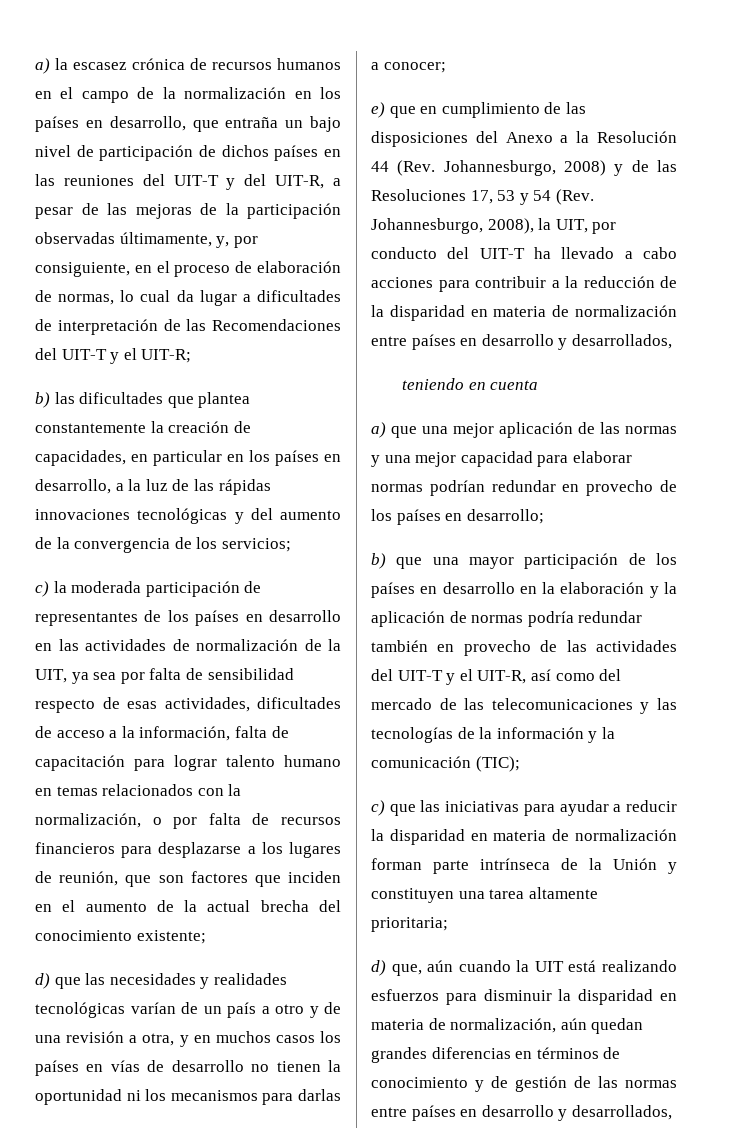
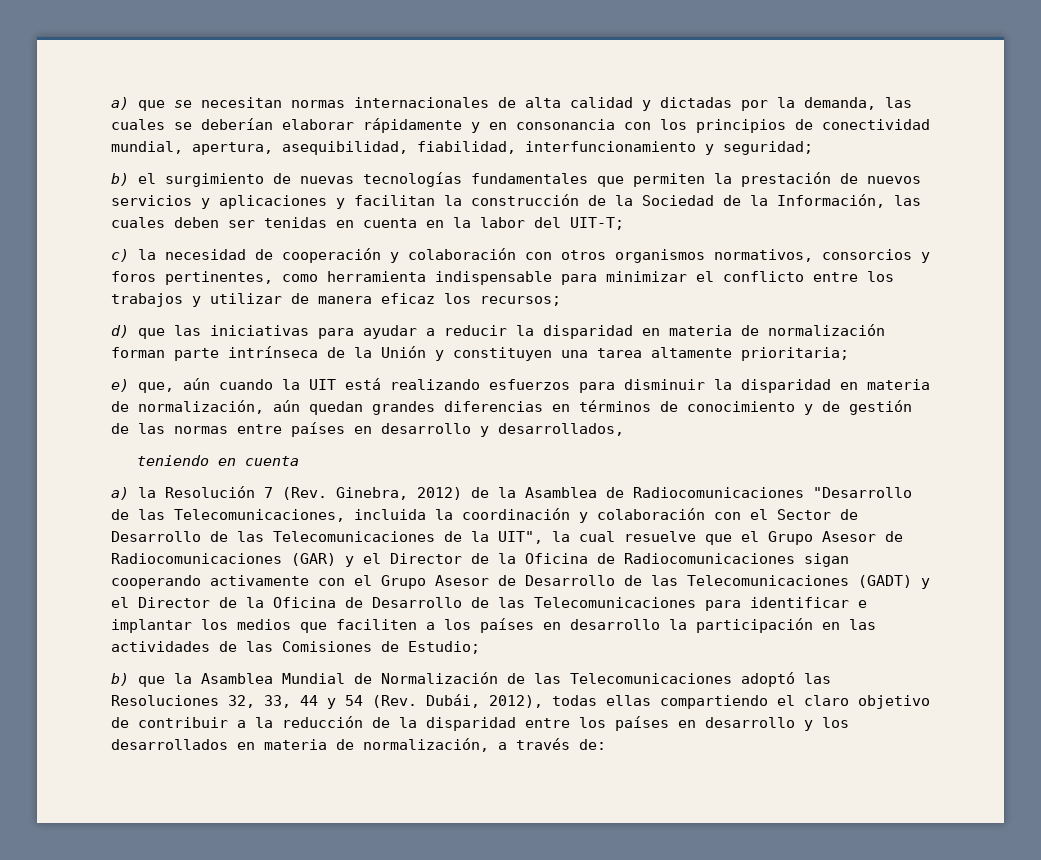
- a) la escasez crónica de recursos humanos en el campo de la normalización en los países en desarrollo, que entraña un bajo nivel de participación de dichos países en las reuniones del UIT-T y del UIT-R, a pesar de las mejoras de la participación observadas últimamente, y, por consiguiente, en el proceso de elaboración de normas, lo cual da lugar a dificultades de interpretación de las Recomendaciones del UIT-T y el UIT-R;
- b) las dificultades que plantea constantemente la creación de capacidades, en particular en los países en desarrollo, a la luz de las rápidas innovaciones tecnológicas y del aumento de la convergencia de los servicios;
- c) la moderada participación de representantes de los países en desarrollo en las actividades de normalización de la UIT, ya sea por falta de sensibilidad respecto de esas actividades, dificultades de acceso a la información, falta de capacitación para lograr talento humano en temas relacionados con la normalización, o por falta de recursos financieros para desplazarse a los lugares de reunión, que son factores que inciden en el aumento de la actual brecha del conocimiento existente;
- d) que las necesidades y realidades tecnológicas varían de un país a otro y de una revisión a otra, y en muchos casos los países en vías de desarrollo no tienen la oportunidad ni los mecanismos para darlas a conocer;
- e) que en cumplimiento de las disposiciones del Anexo a la Resolución 44 (Rev. Johannesburgo, 2008) y de las Resoluciones 17, 53 y 54 (Rev. Johannesburgo, 2008), la UIT, por conducto del UIT-T ha llevado a cabo acciones para contribuir a la reducción de la disparidad en materia de normalización entre países en desarrollo y desarrollados,
- teniendo en cuenta
- a) que una mejor aplicación de las normas y una mejor capacidad para elaborar normas podrían redundar en provecho de los países en desarrollo;
- b) que una mayor participación de los países en desarrollo en la elaboración y la aplicación de normas podría redundar también en provecho de las actividades del UIT-T y el UIT-R, así como del mercado de las telecomunicaciones y las tecnologías de la información y la comunicación (TIC);
- c) que las iniciativas para ayudar a reducir la disparidad en materia de normalización forman parte intrínseca de la Unión y constituyen una tarea altamente prioritaria;
+ a) que se necesitan normas internacionales de alta calidad y dictadas por la demanda, las cuales se deberían elaborar rápidamente y en consonancia con los principios de conectividad mundial, apertura, asequibilidad, fiabilidad, interfuncionamiento y seguridad;
+ b) el surgimiento de nuevas tecnologías fundamentales que permiten la prestación de nuevos servicios y aplicaciones y facilitan la construcción de la Sociedad de la Información, las cuales deben ser tenidas en cuenta en la labor del UIT-T;
+ c) la necesidad de cooperación y colaboración con otros organismos normativos, consorcios y foros pertinentes, como herramienta indispensable para minimizar el conflicto entre los trabajos y utilizar de manera eficaz los recursos;
+ d) que las iniciativas para ayudar a reducir la disparidad en materia de normalización forman parte intrínseca de la Unión y constituyen una tarea altamente prioritaria;
- d) que, aún cuando la UIT está realizando esfuerzos para disminuir la disparidad en materia de normalización, aún quedan grandes diferencias en términos de conocimiento y de gestión de las normas entre países en desarrollo y desarrollados,
+ e) que, aún cuando la UIT está realizando esfuerzos para disminuir la disparidad en materia de normalización, aún quedan grandes diferencias en términos de conocimiento y de gestión de las normas entre países en desarrollo y desarrollados,
+ teniendo en cuenta
+ a) la Resolución 7 (Rev. Ginebra, 2012) de la Asamblea de Radiocomunicaciones "Desarrollo de las Telecomunicaciones, incluida la coordinación y colaboración con el Sector de Desarrollo de las Telecomunicaciones de la UIT", la cual resuelve que el Grupo Asesor de Radiocomunicaciones (GAR) y el Director de la Oficina de Radiocomunicaciones sigan cooperando activamente con el Grupo Asesor de Desarrollo de las Telecomunicaciones (GADT) y el Director de la Oficina de Desarrollo de las Telecomunicaciones para identificar e implantar los medios que faciliten a los países en desarrollo la participación en las actividades de las Comisiones de Estudio;
+ b) que la Asamblea Mundial de Normalización de las Telecomunicaciones adoptó las Resoluciones 32, 33, 44 y 54 (Rev. Dubái, 2012), todas ellas compartiendo el claro objetivo de contribuir a la reducción de la disparidad entre los países en desarrollo y los desarrollados en materia de normalización, a través de:

